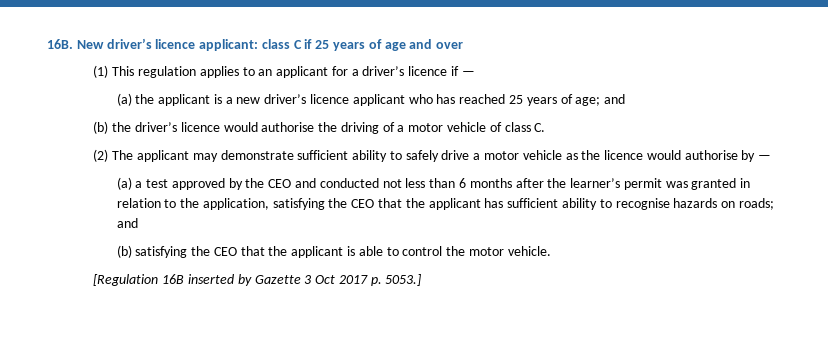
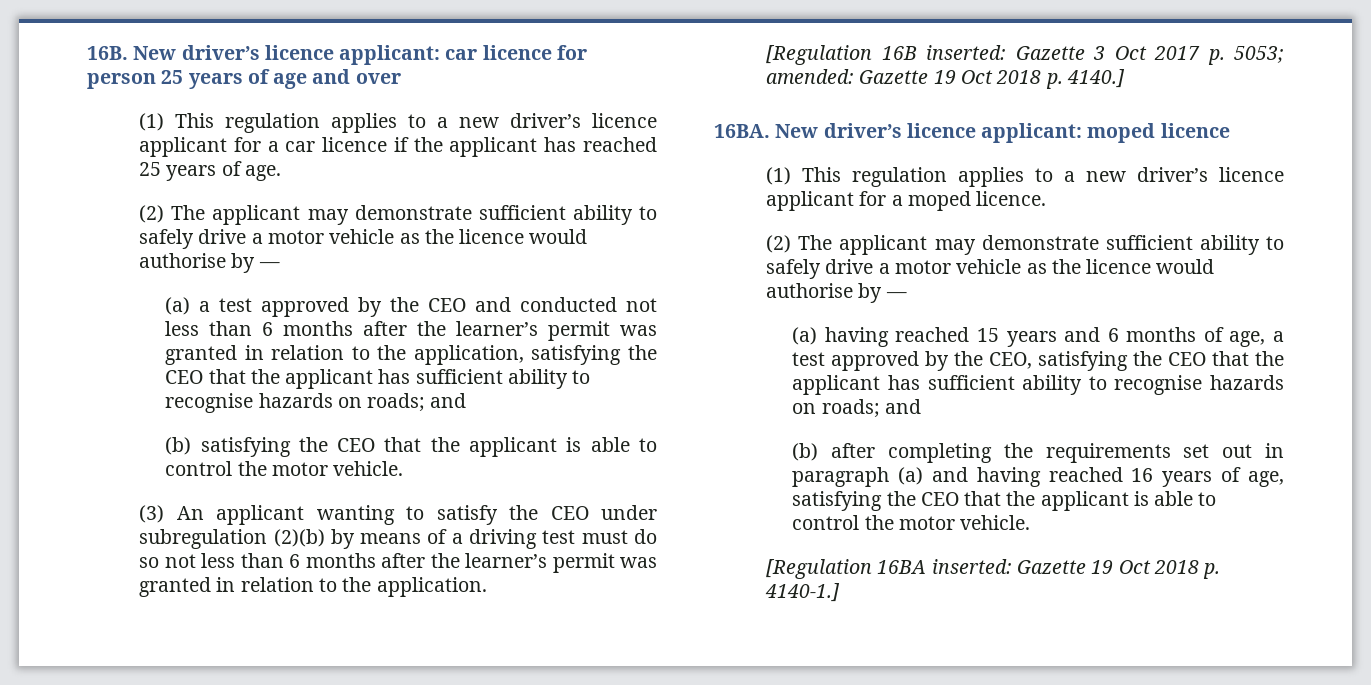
- New driver’s licence applicant: class C if 25 years of age and over
+ New driver’s licence applicant: car licence for person 25 years of age and over
- (1) This regulation applies to an applicant for a driver’s licence if —
- (a) the applicant is a new driver’s licence applicant who has reached 25 years of age; and
- (b) the driver’s licence would authorise the driving of a motor vehicle of class C.
+ (1) This regulation applies to a new driver’s licence applicant for a car licence if the applicant has reached 25 years of age.
+ (3) An applicant wanting to satisfy the CEO under subregulation (2)(b) by means of a driving test must do so not less than 6 months after the learner’s permit was granted in relation to the application.
- [Regulation 16B inserted by Gazette 3 Oct 2017 p. 5053.]
+ [Regulation 16B inserted: Gazette 3 Oct 2017 p. 5053; amended: Gazette 19 Oct 2018 p. 4140.]
+ 16BA. New driver’s licence applicant: moped licence
+ (1) This regulation applies to a new driver’s licence applicant for a moped licence.
+ (2) The applicant may demonstrate sufficient ability to safely drive a motor vehicle as the licence would authorise by —
+ (a) having reached 15 years and 6 months of age, a test approved by the CEO, satisfying the CEO that the applicant has sufficient ability to recognise hazards on roads; and
+ (b) after completing the requirements set out in paragraph (a) and having reached 16 years of age, satisfying the CEO that the applicant is able to control the motor vehicle.
+ [Regulation 16BA inserted: Gazette 19 Oct 2018 p. 4140-1.]

